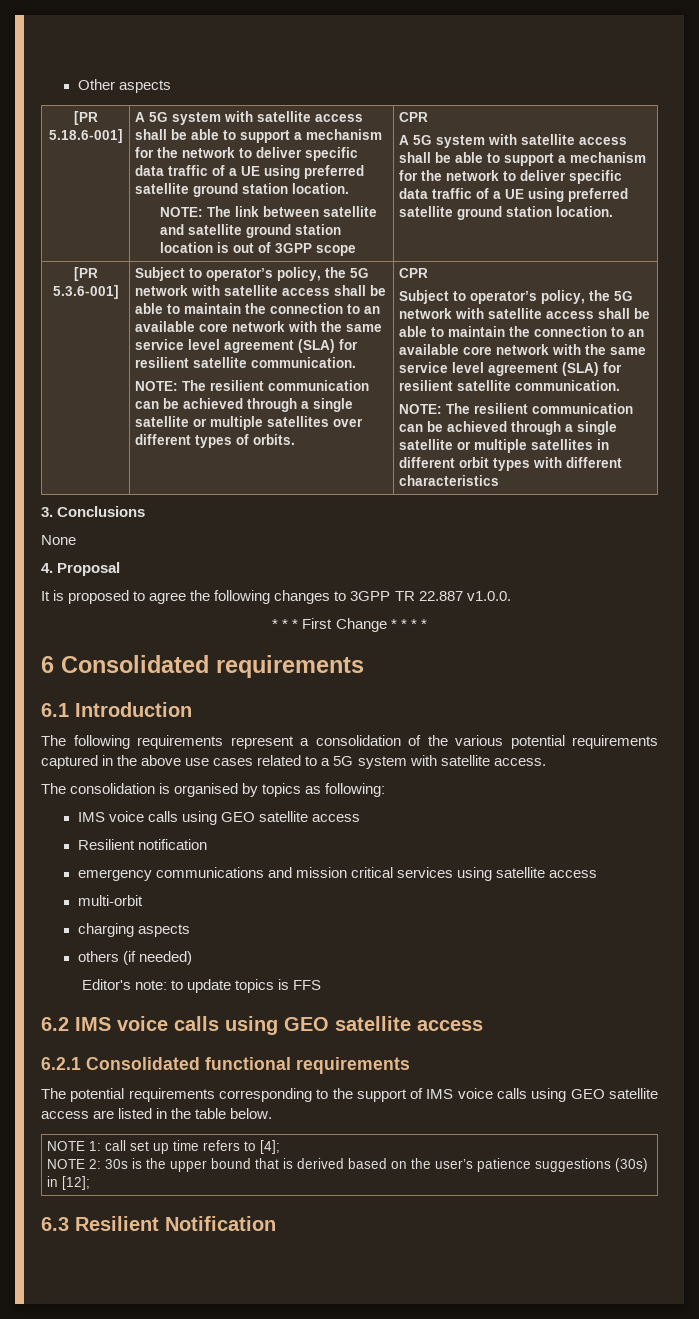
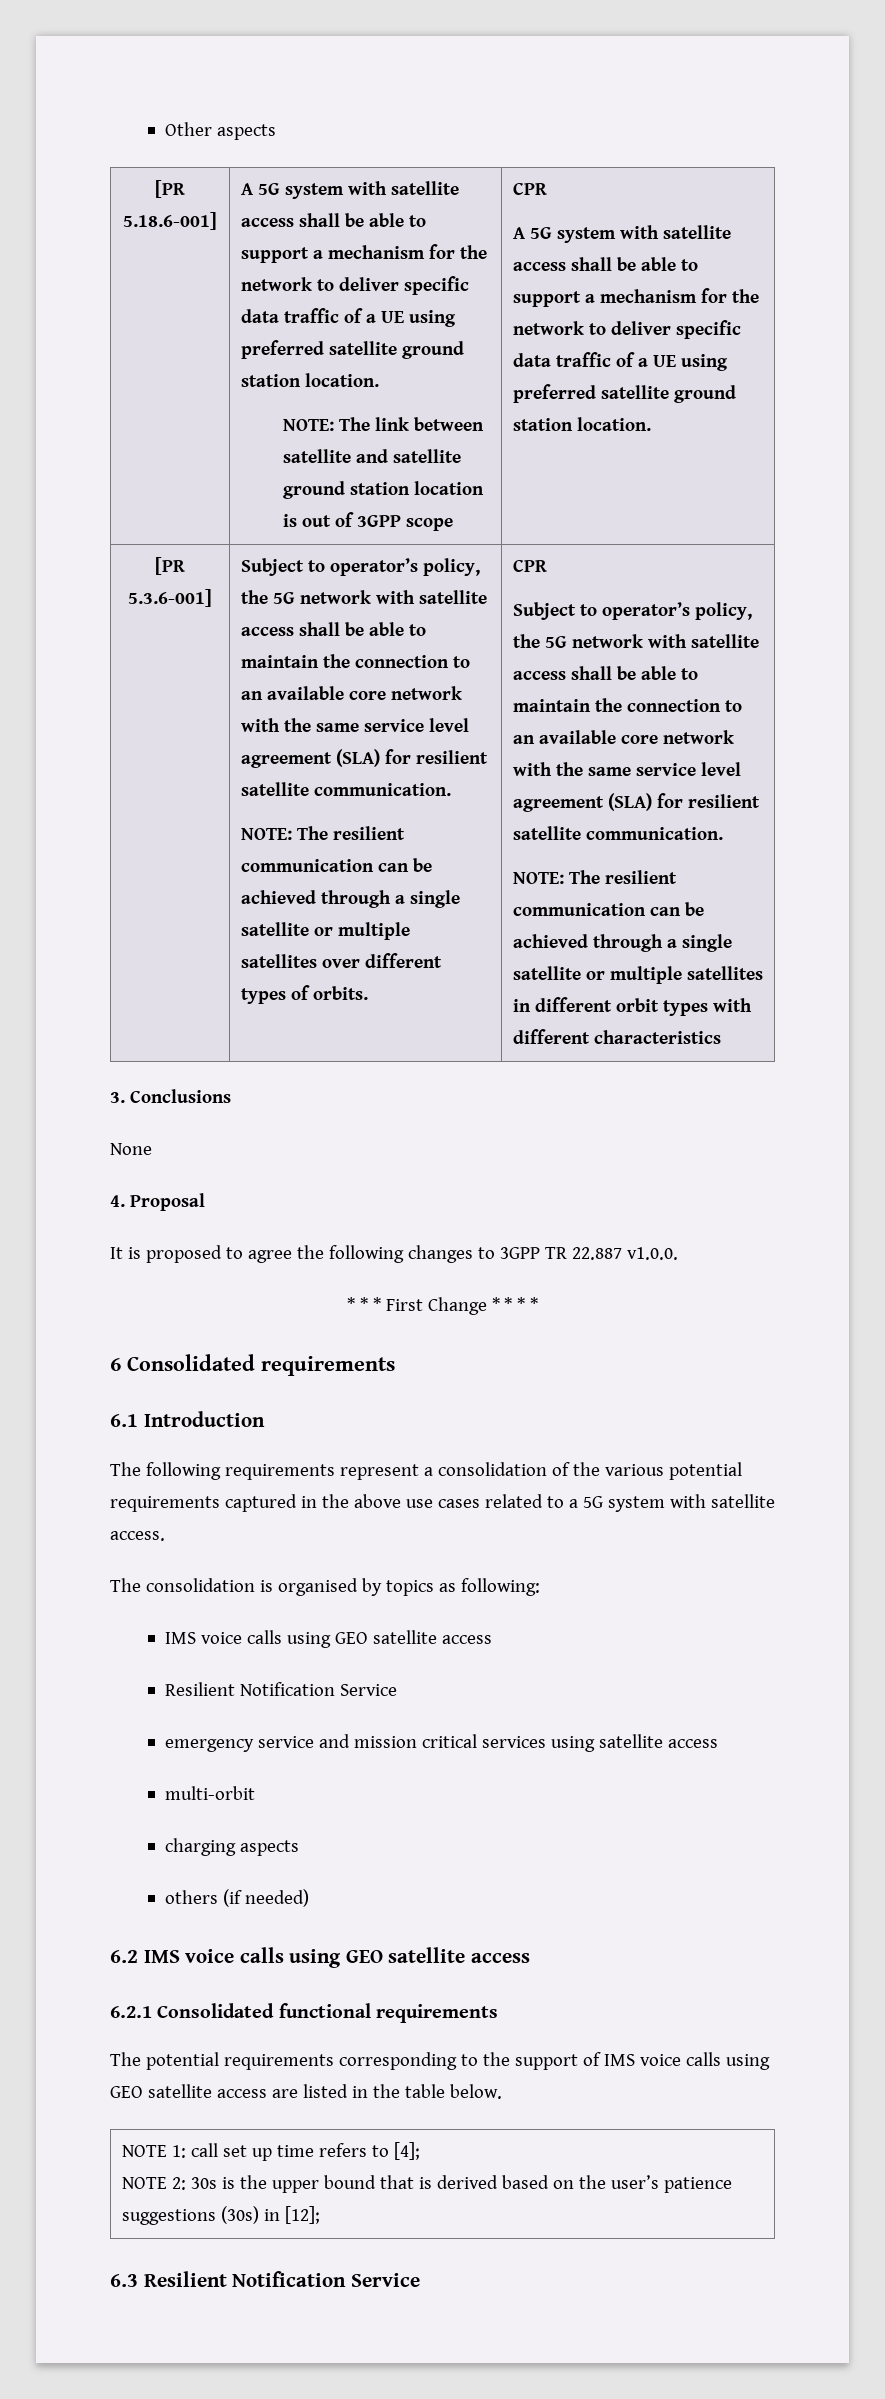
  The consolidation is organised by topics as following:
  IMS voice calls using GEO satellite access
- Resilient notification
+ Resilient Notification Service
- emergency communications and mission critical services using satellite access
+ emergency service and mission critical services using satellite access
- Editor's note: to update topics is FFS
- 6.3 Resilient Notification
+ 6.3 Resilient Notification Service

